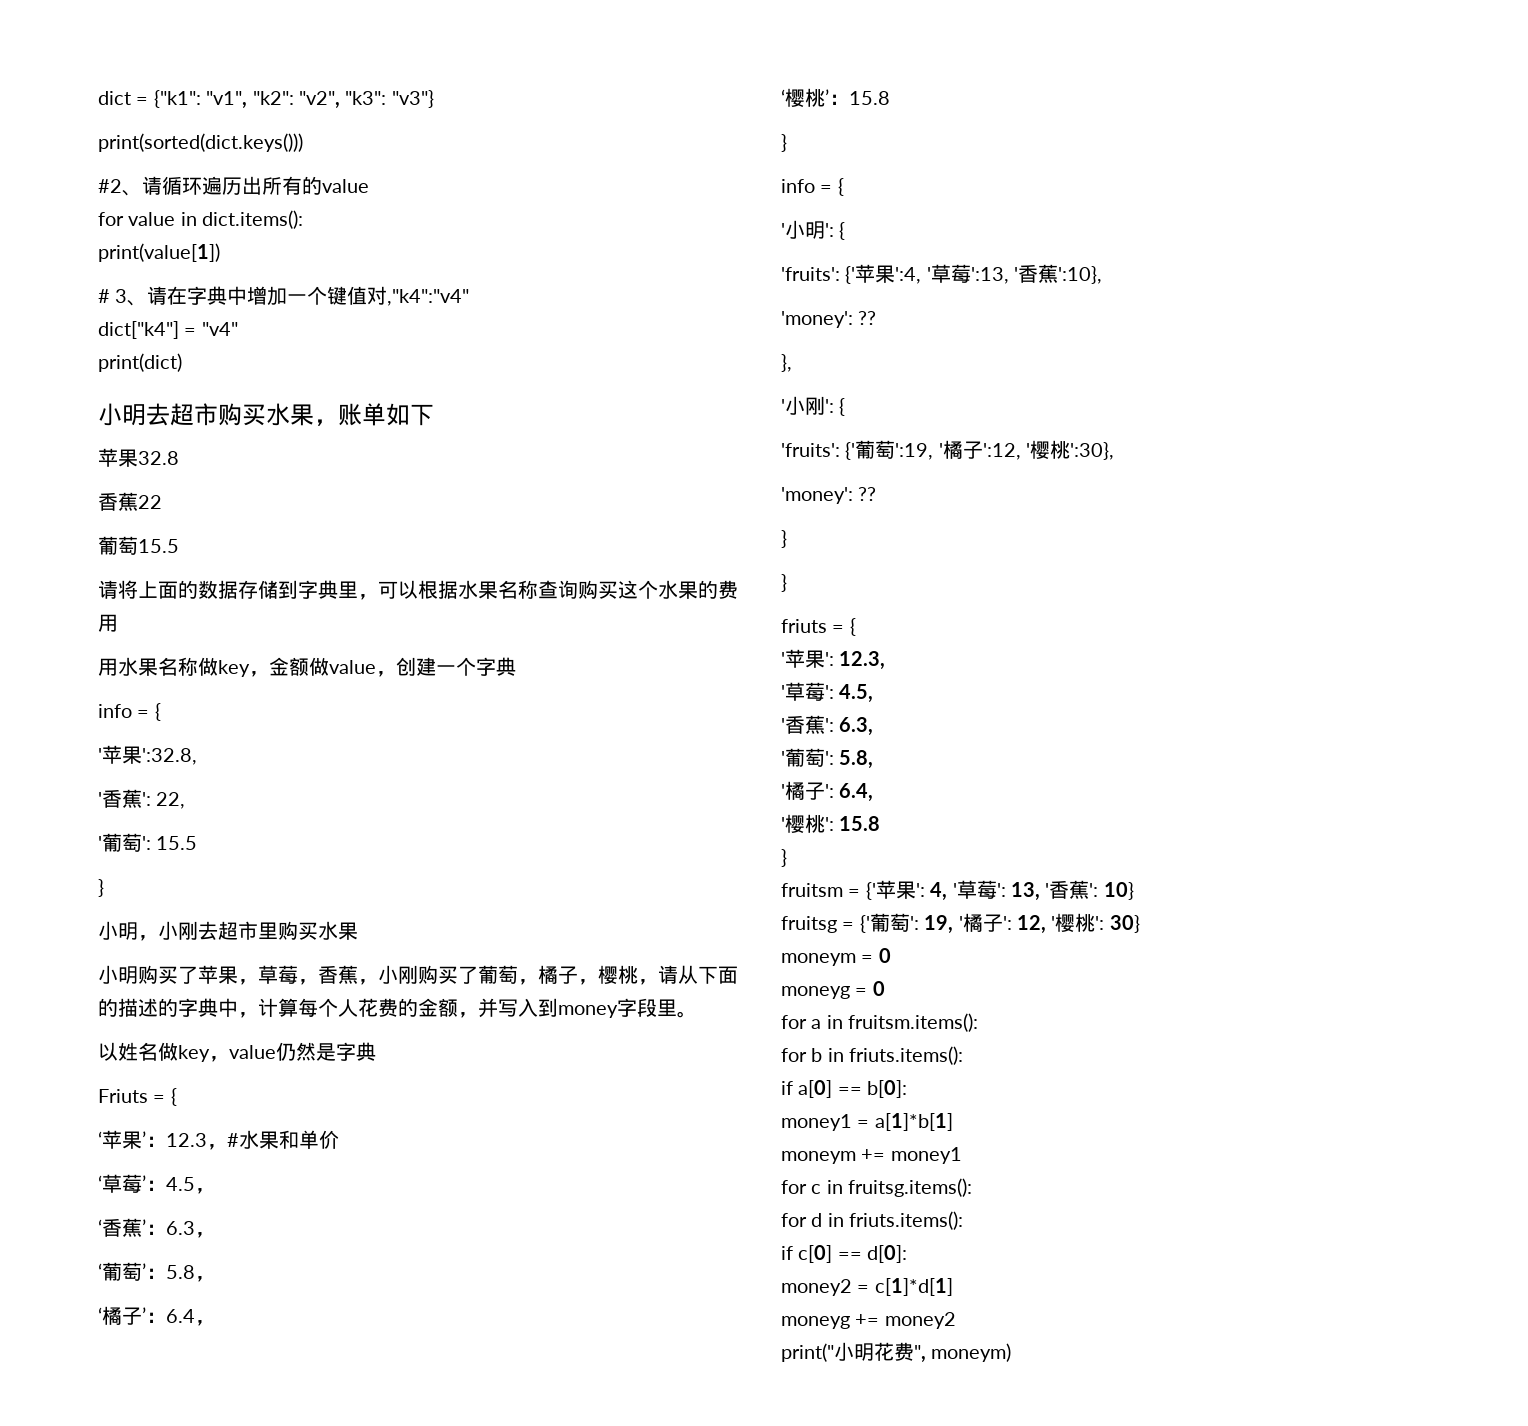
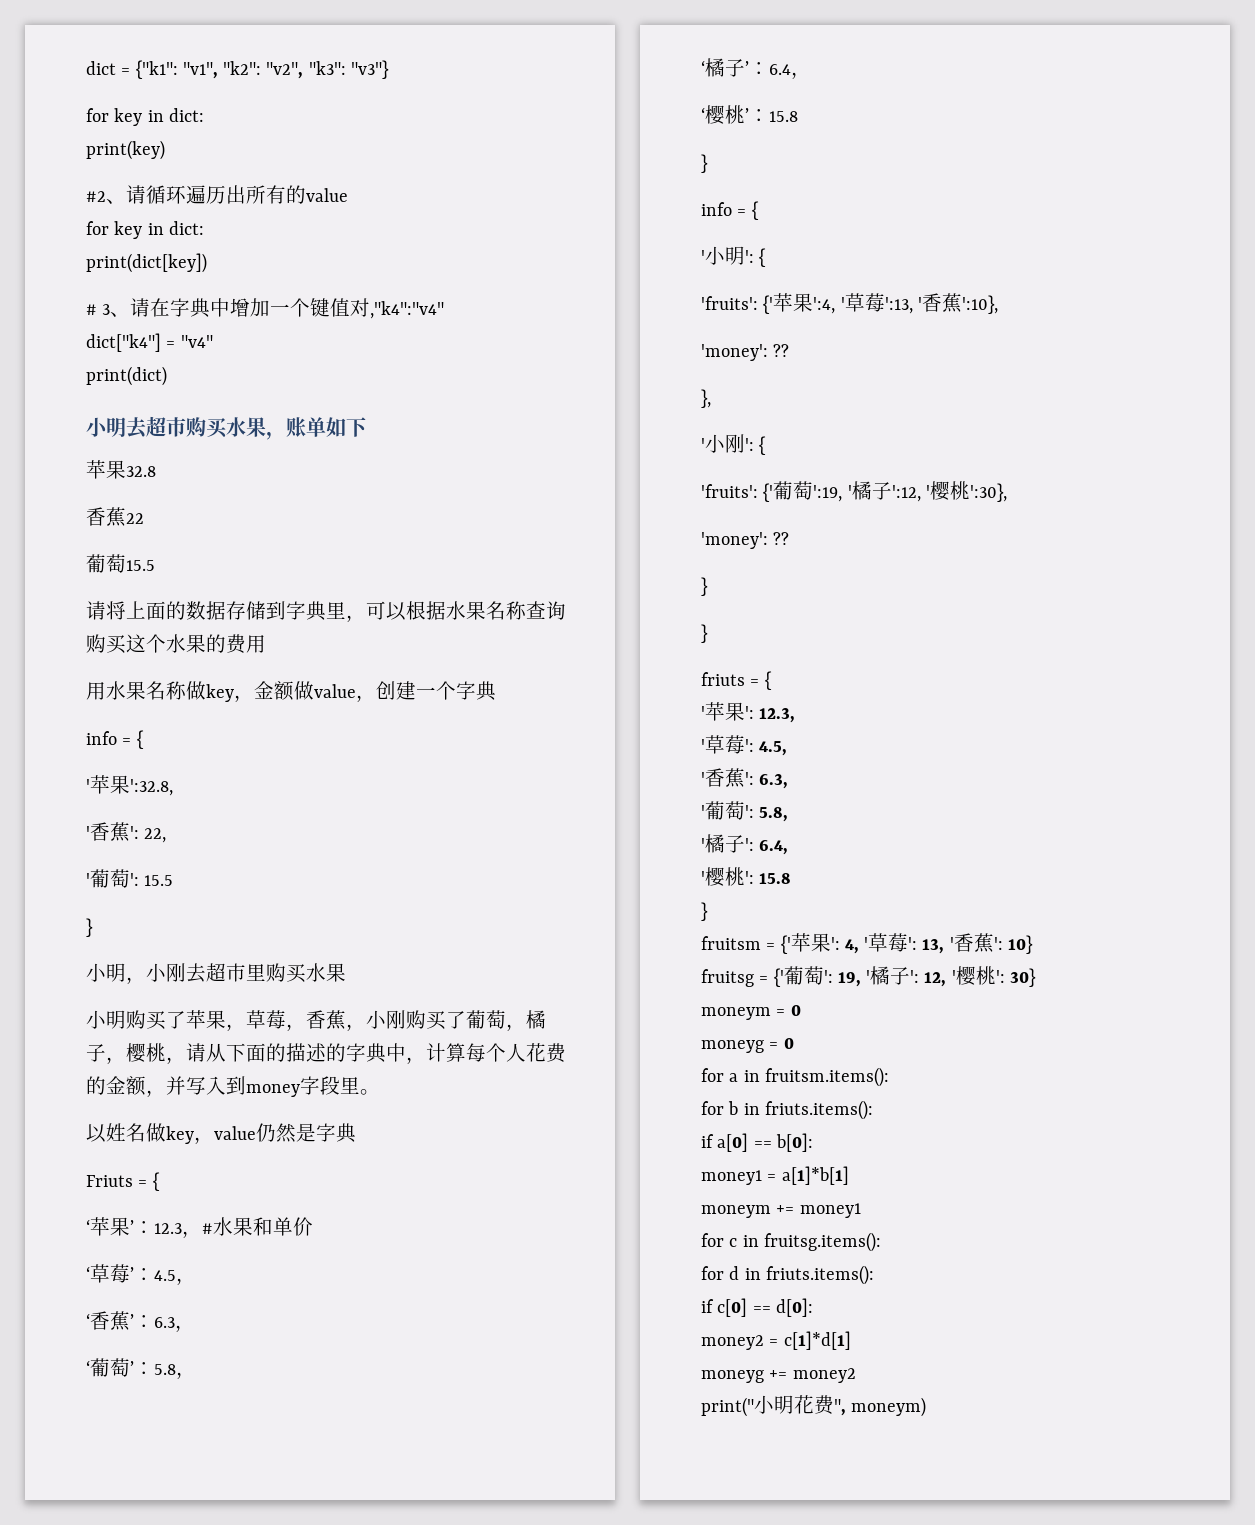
  dict = {"k1": "v1", "k2": "v2", "k3": "v3"}
- print(sorted(dict.keys()))
+ for key in dict:
+ print(key)
  #2、请循环遍历出所有的value
- for value in dict.items():
- print(value[1])
+ for key in dict:
+ print(dict[key])

